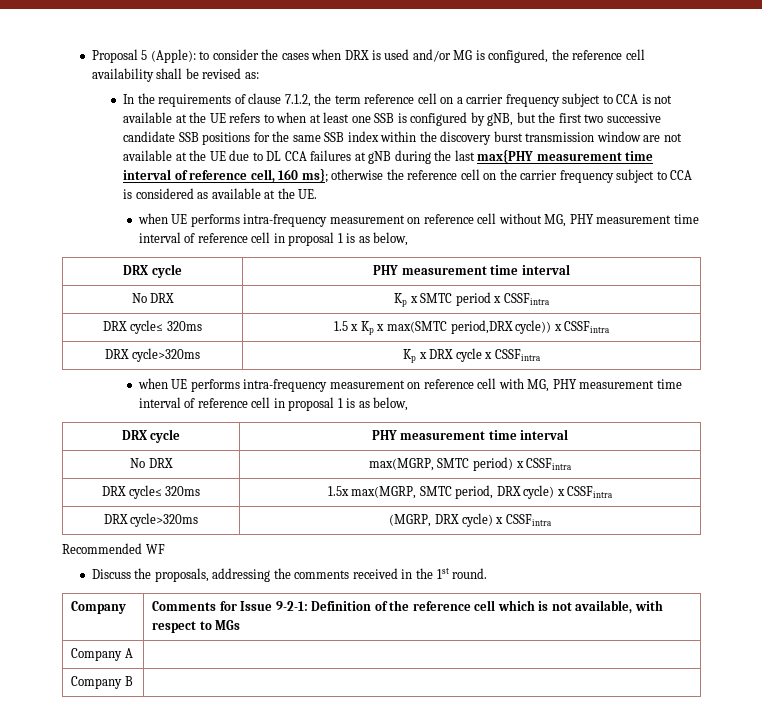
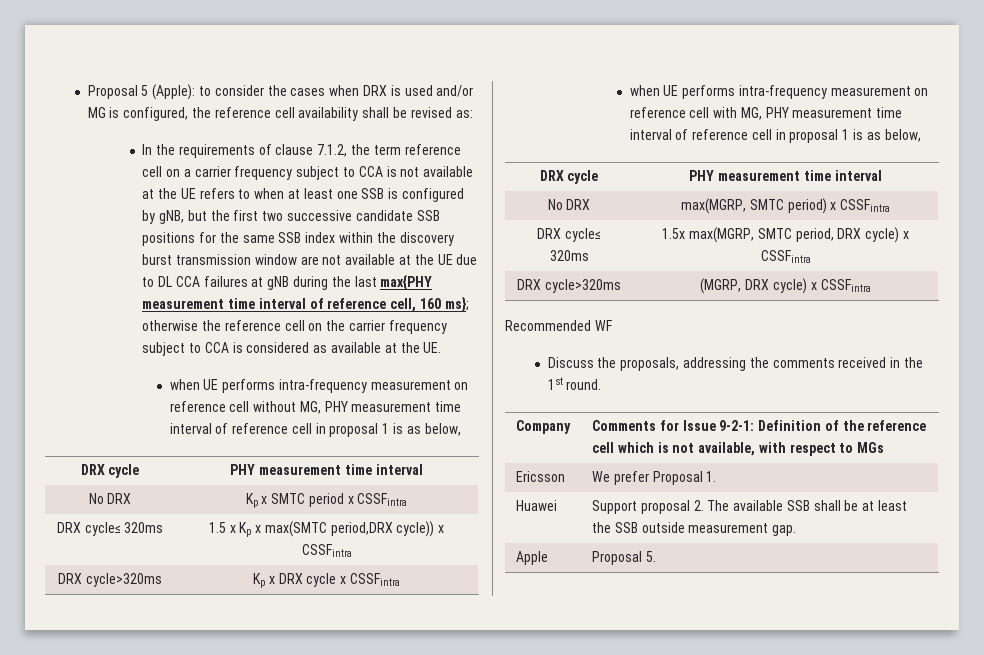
- Company A |
- Company B |
+ Ericsson | We prefer Proposal 1.
+ Huawei | Support proposal 2. The available SSB shall be at least the SSB outside measurement gap.
+ Apple | Proposal 5.

